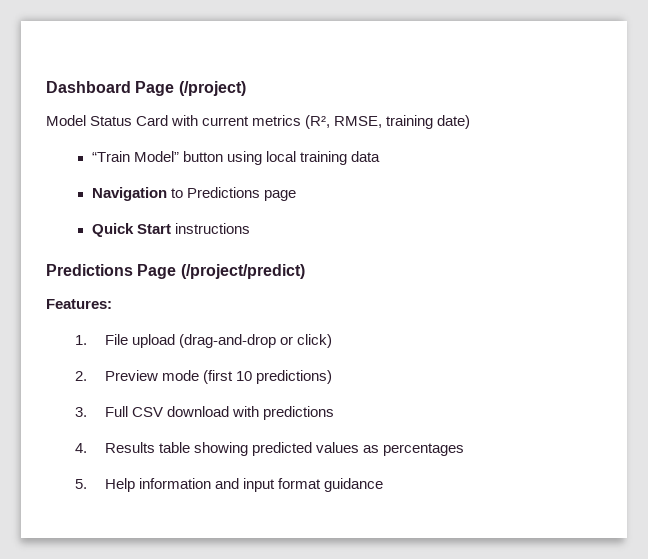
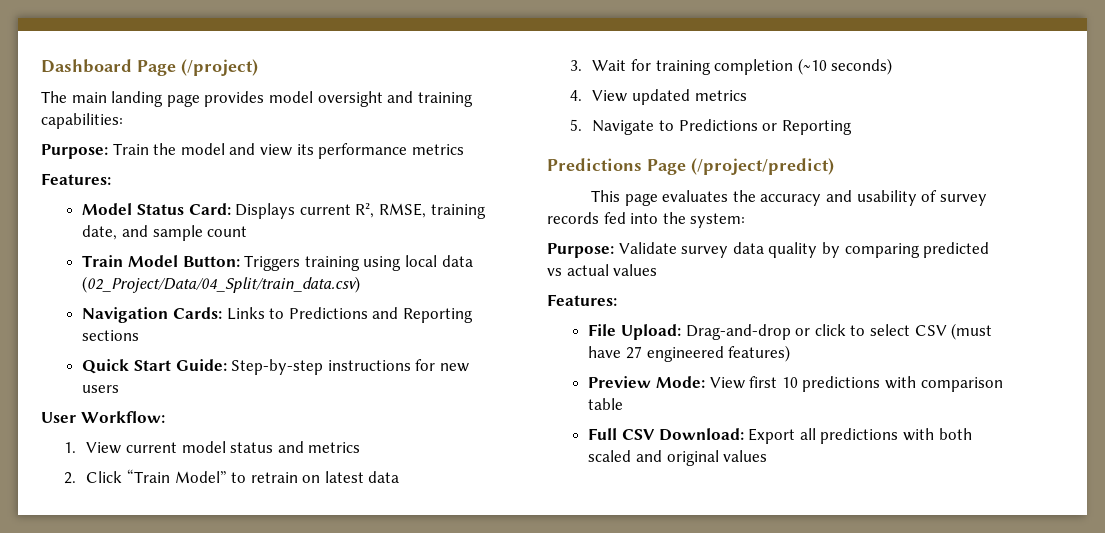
- Model Status Card with current metrics (R², RMSE, training date)
- “Train Model” button using local training data
+ The main landing page provides model oversight and training capabilities:
+ Purpose: Train the model and view its performance metrics
+ Features:
+ Model Status Card: Displays current R², RMSE, training date, and sample count
+ Train Model Button: Triggers training using local data (02_Project/Data/04_Split/train_data.csv)
- Navigation to Predictions page
+ Navigation Cards: Links to Predictions and Reporting sections
- Quick Start instructions
+ Quick Start Guide: Step-by-step instructions for new users
+ User Workflow:
+ 1. View current model status and metrics
+ 2. Click “Train Model” to retrain on latest data
+ 3. Wait for training completion (~10 seconds)
+ 4. View updated metrics
+ 5. Navigate to Predictions or Reporting
  Predictions Page (/project/predict)
+ This page evaluates the accuracy and usability of survey records fed into the system:
+ Purpose: Validate survey data quality by comparing predicted vs actual values
  Features:
- 1. File upload (drag-and-drop or click)
- 2. Preview mode (first 10 predictions)
- 3. Full CSV download with predictions
- 4. Results table showing predicted values as percentages
- 5. Help information and input format guidance
+ File Upload: Drag-and-drop or click to select CSV (must have 27 engineered features)
+ Preview Mode: View first 10 predictions with comparison table
+ Full CSV Download: Export all predictions with both scaled and original values

